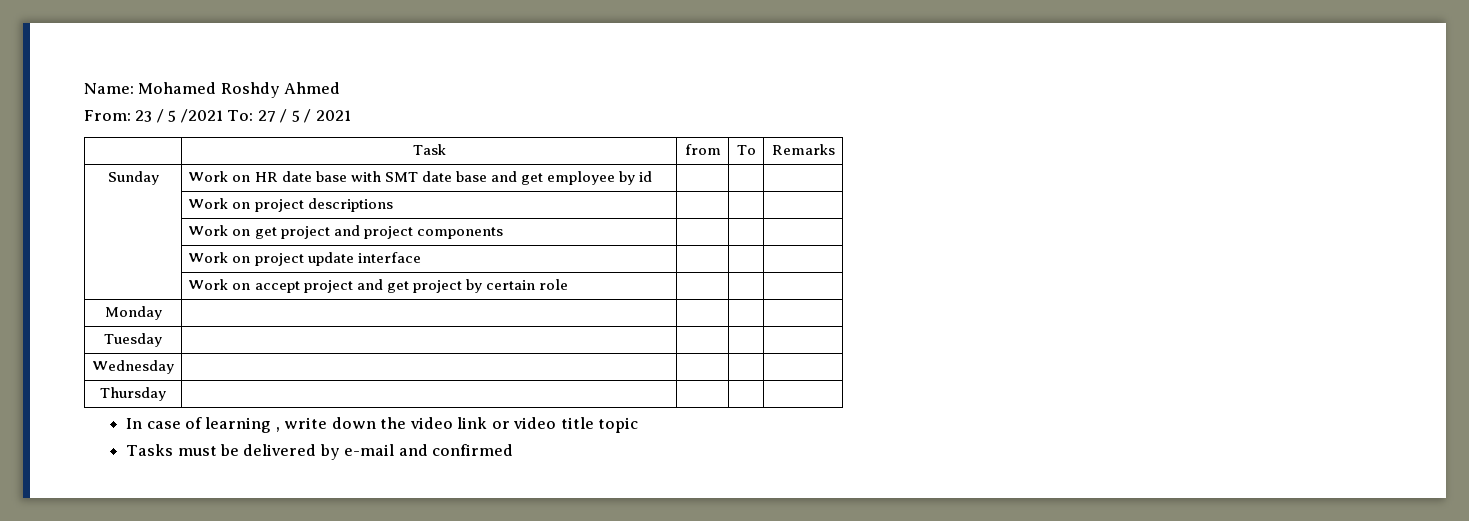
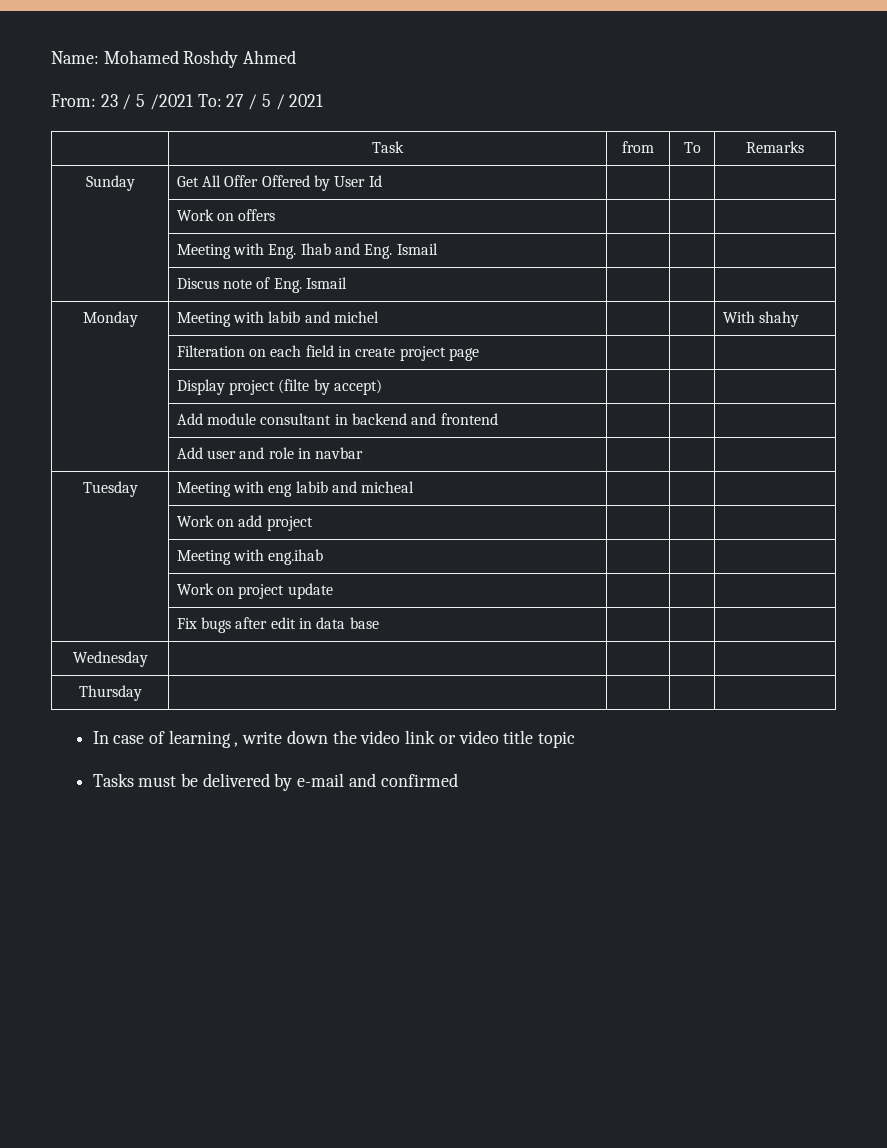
- Sunday | Work on HR date base with SMT date base and get employee by id | | |
- | Work on project descriptions | | |
- | Work on get project and project components | | |
+ Sunday | Get All Offer Offered by User Id | | |
+ | Work on offers | | |
+ | Meeting with Eng. Ihab and Eng. Ismail | | |
+ | Discus note of Eng. Ismail | | |
+ Monday | Meeting with labib and michel | | | With shahy
+ | Filteration on each field in create project page | | |
+ | Display project (filte by accept) | | |
+ | Add module consultant in backend and frontend | | |
+ | Add user and role in navbar | | |
+ Tuesday | Meeting with eng labib and micheal | | |
+ | Work on add project | | |
+ | Meeting with eng.ihab | | |
- | Work on project update interface | | |
- | Work on accept project and get project by certain role | | |
- Monday | | | |
- Tuesday | | | |
+ | Work on project update | | |
+ | Fix bugs after edit in data base | | |

